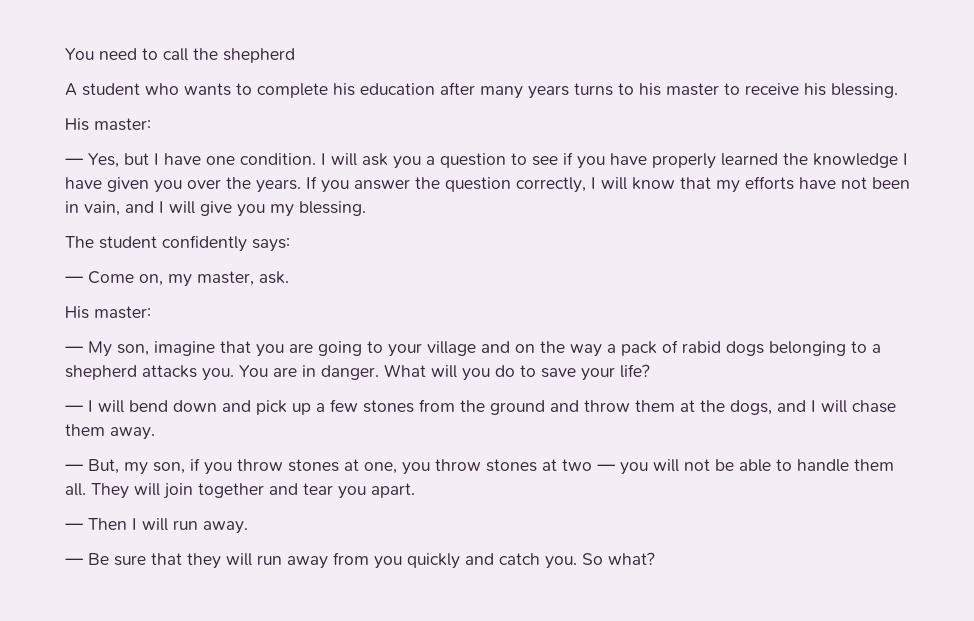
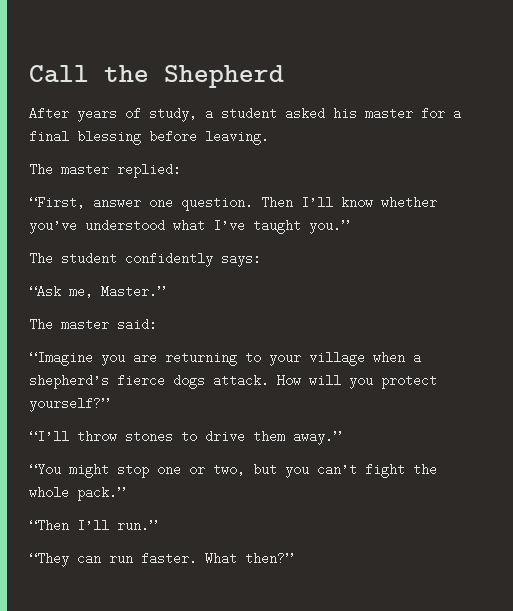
- You need to call the shepherd
- A student who wants to complete his education after many years turns to his master to receive his blessing.
- His master:
- — Yes, but I have one condition. I will ask you a question to see if you have properly learned the knowledge I have given you over the years. If you answer the question correctly, I will know that my efforts have not been in vain, and I will give you my blessing.
+ Call the Shepherd
+ After years of study, a student asked his master for a final blessing before leaving.
+ The master replied:
+ “First, answer one question. Then I’ll know whether you’ve understood what I’ve taught you.”
  The student confidently says:
- — Come on, my master, ask.
- His master:
- — My son, imagine that you are going to your village and on the way a pack of rabid dogs belonging to a shepherd attacks you. You are in danger. What will you do to save your life?
- — I will bend down and pick up a few stones from the ground and throw them at the dogs, and I will chase them away.
- — But, my son, if you throw stones at one, you throw stones at two — you will not be able to handle them all. They will join together and tear you apart.
- — Then I will run away.
- — Be sure that they will run away from you quickly and catch you. So what?
+ “Ask me, Master.”
+ The master said:
+ “Imagine you are returning to your village when a shepherd’s fierce dogs attack. How will you protect yourself?”
+ “I’ll throw stones to drive them away.”
+ “You might stop one or two, but you can’t fight the whole pack.”
+ “Then I’ll run.”
+ “They can run faster. What then?”

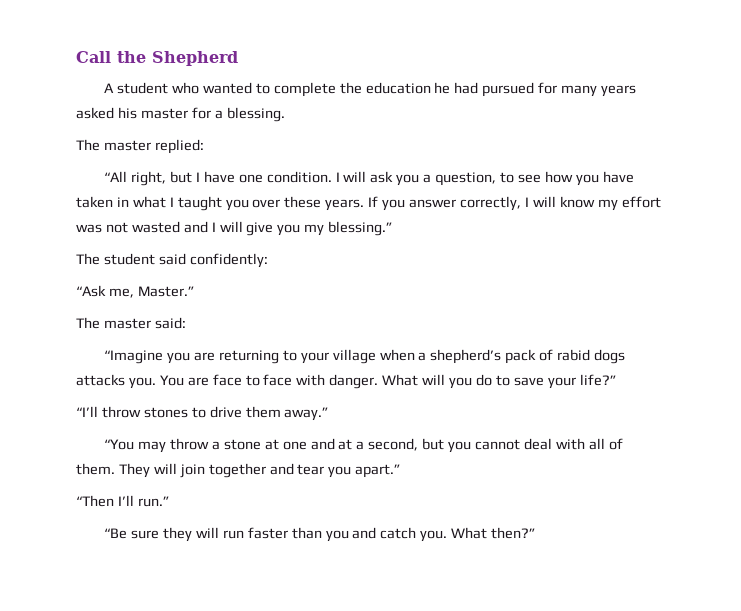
- After years of study, a student asked his master for a final blessing before leaving.
+ A student who wanted to complete the education he had pursued for many years asked his master for a blessing.
- “First, answer one question. Then I’ll know whether you’ve understood what I’ve taught you.”
+ “All right, but I have one condition. I will ask you a question, to see how you have taken in what I taught you over these years. If you answer correctly, I will know my effort was not wasted and I will give you my blessing.”
- The student confidently says:
+ The student said confidently:
- “Imagine you are returning to your village when a shepherd’s fierce dogs attack. How will you protect yourself?”
+ “Imagine you are returning to your village when a shepherd’s pack of rabid dogs attacks you. You are face to face with danger. What will you do to save your life?”
- “You might stop one or two, but you can’t fight the whole pack.”
+ “You may throw a stone at one and at a second, but you cannot deal with all of them. They will join together and tear you apart.”
  “Then I’ll run.”
- “They can run faster.
+ “Be sure they will run faster than you and catch you.

